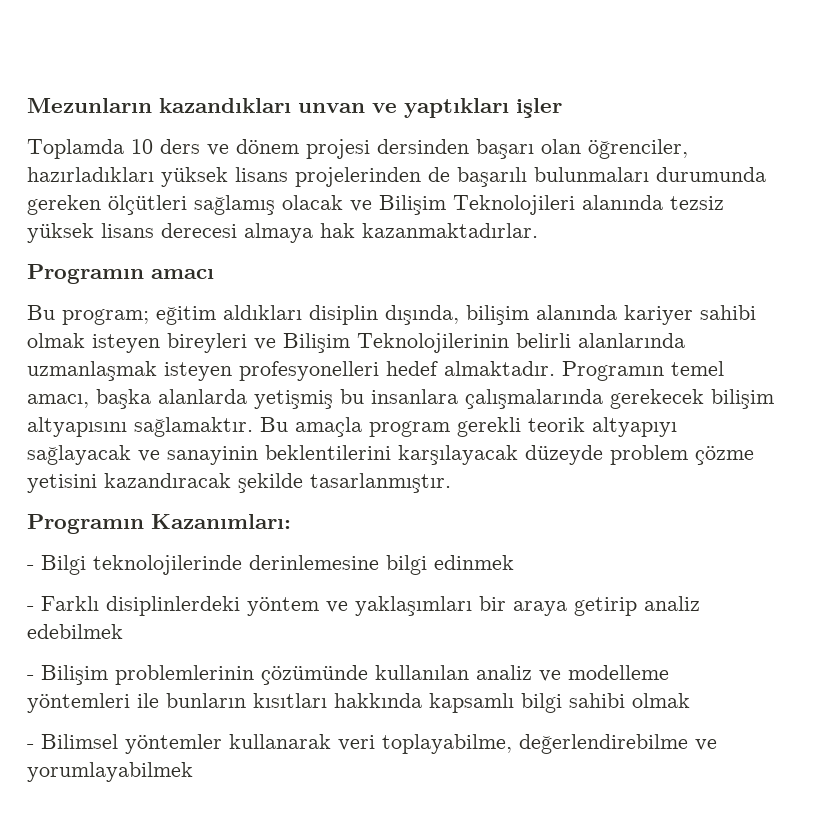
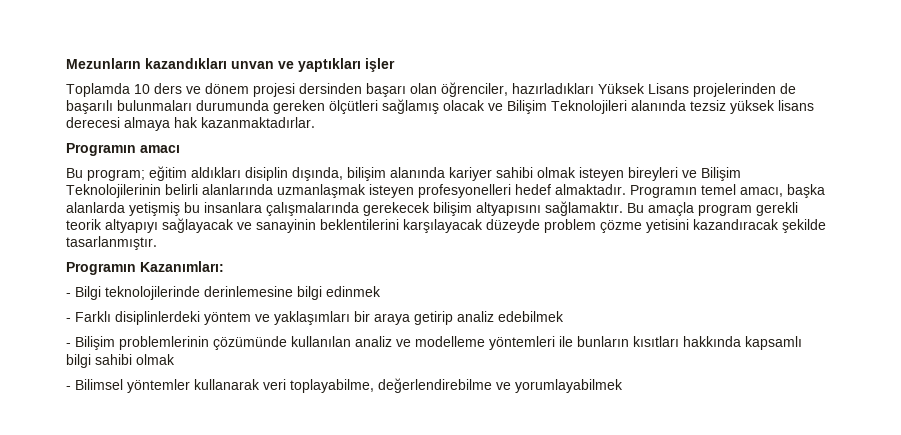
- Toplamda 10 ders ve dönem projesi dersinden başarı olan öğrenciler, hazırladıkları yüksek lisans projelerinden de başarılı bulunmaları durumunda gereken ölçütleri sağlamış olacak ve Bilişim Teknolojileri alanında tezsiz yüksek lisans derecesi almaya hak kazanmaktadırlar.
+ Toplamda 10 ders ve dönem projesi dersinden başarı olan öğrenciler, hazırladıkları Yüksek Lisans projelerinden de başarılı bulunmaları durumunda gereken ölçütleri sağlamış olacak ve Bilişim Teknolojileri alanında tezsiz yüksek lisans derecesi almaya hak kazanmaktadırlar.

